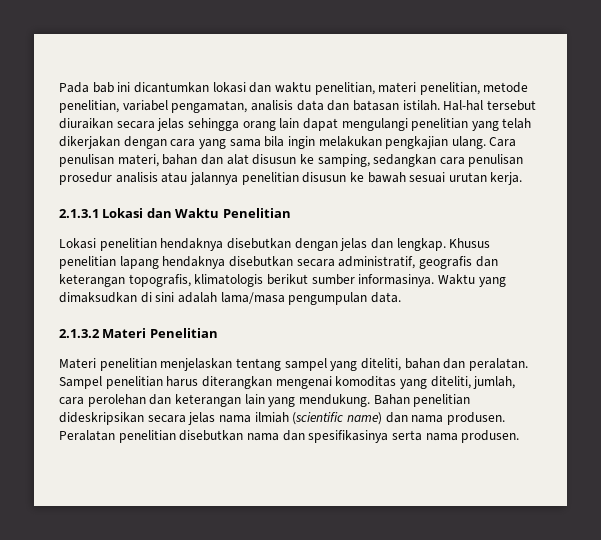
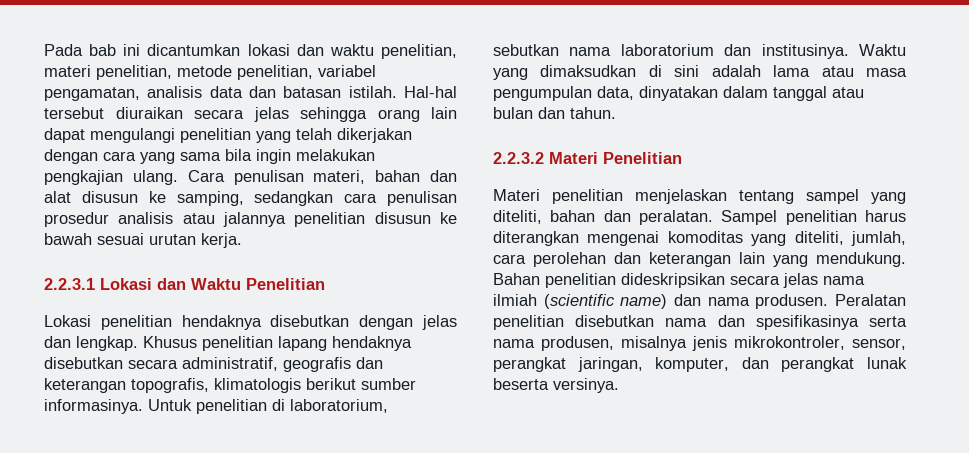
- 2.1.3.1 Lokasi dan Waktu Penelitian
+ 2.2.3.1 Lokasi dan Waktu Penelitian
+ Untuk penelitian di laboratorium, sebutkan nama laboratorium dan institusinya.
- Waktu yang dimaksudkan di sini adalah lama/masa pengumpulan data.
- 2.1.3.2 Materi Penelitian
+ Waktu yang dimaksudkan di sini adalah lama atau masa pengumpulan data, dinyatakan dalam tanggal atau bulan dan tahun.
+ 2.2.3.2 Materi Penelitian
- Peralatan penelitian disebutkan nama dan spesifikasinya serta nama produsen.
+ Peralatan penelitian disebutkan nama dan spesifikasinya serta nama produsen, misalnya jenis mikrokontroler, sensor, perangkat jaringan, komputer, dan perangkat lunak beserta versinya.

